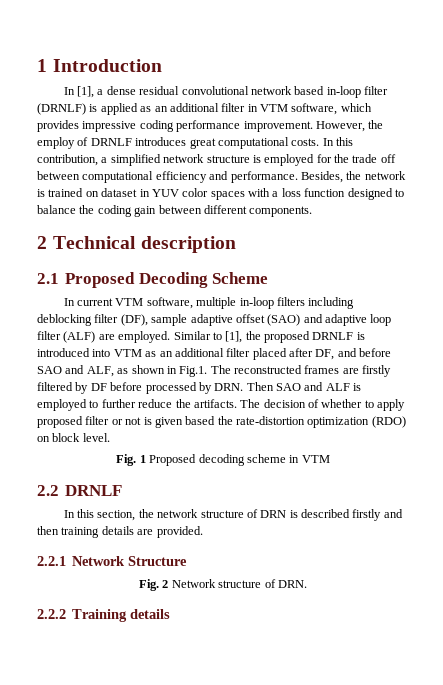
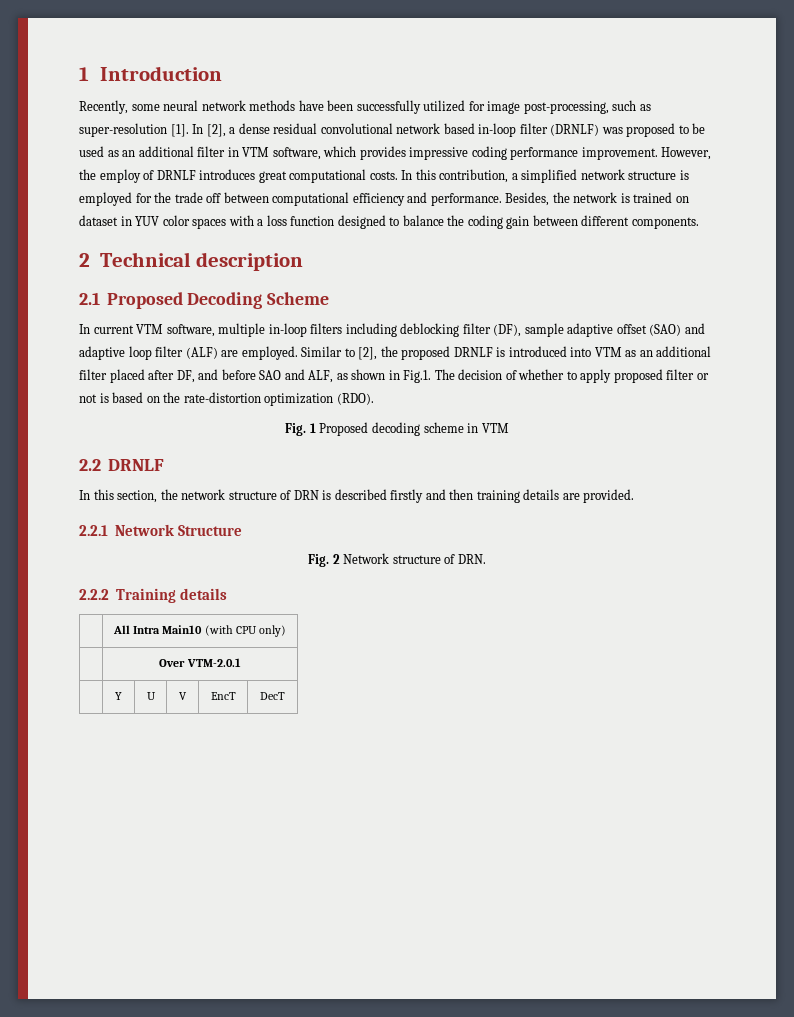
- In [1], a dense residual convolutional network based in-loop filter (DRNLF) is applied as an additional filter in VTM software, which provides impressive coding performance improvement.
+ Recently, some neural network methods have been successfully utilized for image post-processing, such as super-resolution [1]. In [2], a dense residual convolutional network based in-loop filter (DRNLF) was proposed to be used as an additional filter in VTM software, which provides impressive coding performance improvement.
- Similar to [1], the proposed DRNLF is introduced into VTM as an additional filter placed after DF, and before SAO and ALF, as shown in Fig.1. The reconstructed frames are firstly filtered by DF before processed by DRN. Then SAO and ALF is employed to further reduce the artifacts. The decision of whether to apply proposed filter or not is given based the rate-distortion optimization (RDO) on block level.
+ Similar to [2], the proposed DRNLF is introduced into VTM as an additional filter placed after DF, and before SAO and ALF, as shown in Fig.1. The decision of whether to apply proposed filter or not is based on the rate-distortion optimization (RDO).
+ | All Intra Main10 (with CPU only)
+ | Over VTM-2.0.1
+ | Y | U | V | EncT | DecT

